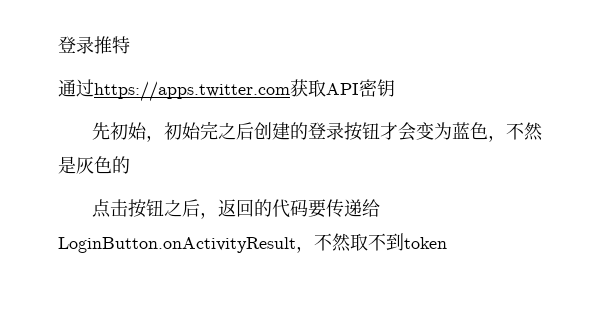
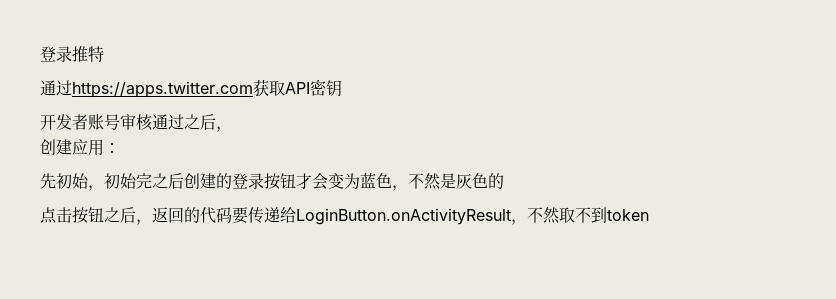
+ 开发者账号审核通过之后，
+ 创建应用：

